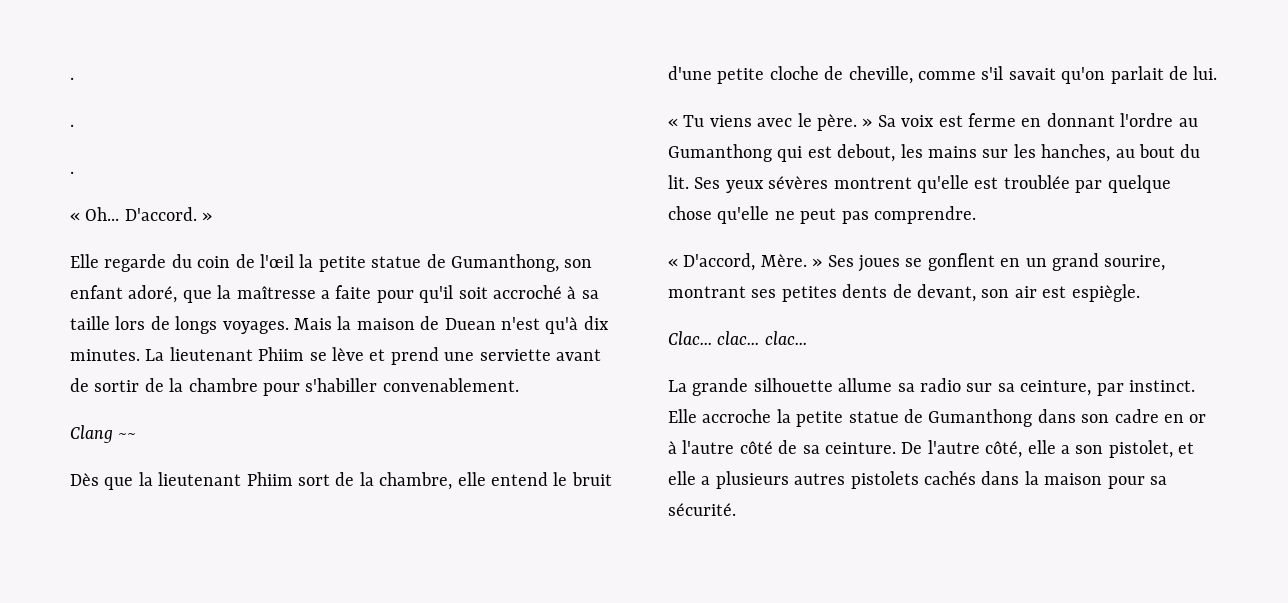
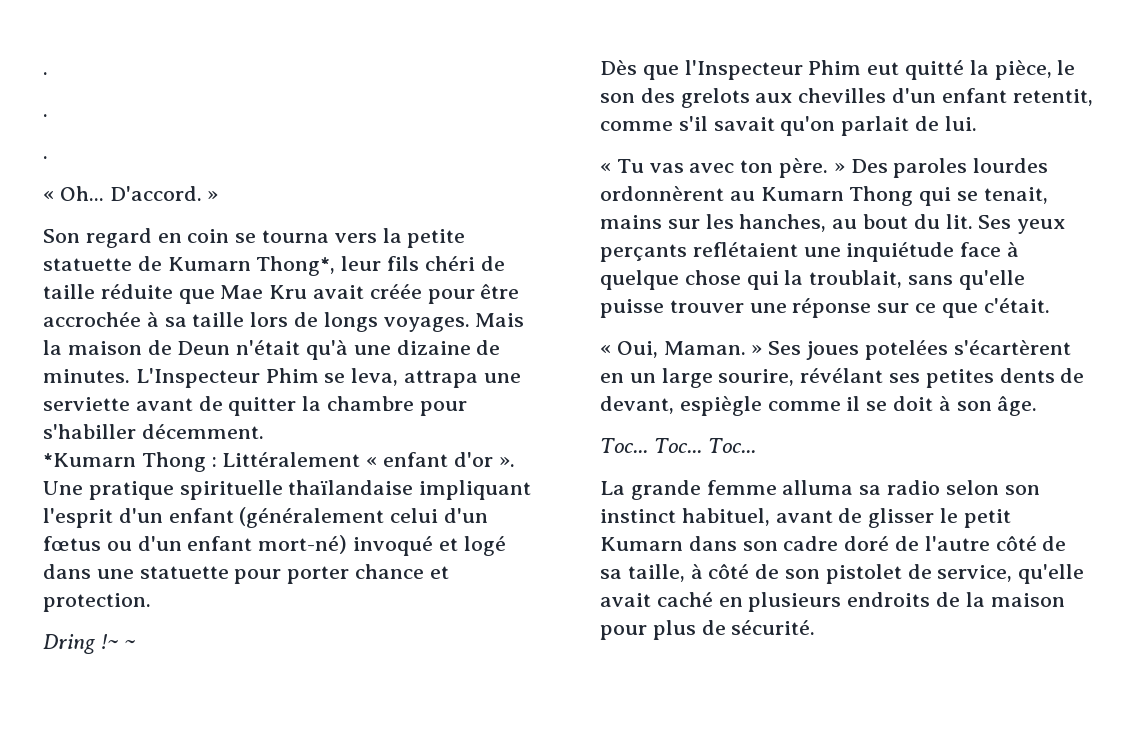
- Elle regarde du coin de l'œil la petite statue de Gumanthong, son enfant adoré, que la maîtresse a faite pour qu'il soit accroché à sa taille lors de longs voyages.
+ Son regard en coin se tourna vers la petite statuette de Kumarn Thong*, leur fils chéri de taille réduite que Mae Kru avait créée pour être accrochée à sa taille lors de longs voyages.
- Mais la maison de Duean n'est qu'à dix minutes. La lieutenant Phiim se lève et prend une serviette avant de sortir de la chambre pour s'habiller convenablement.
- Clang ~~
- Dès que la lieutenant Phiim sort de la chambre, elle entend le bruit d'une petite cloche de cheville, comme s'il savait qu'on parlait de lui.
+ Mais la maison de Deun n'était qu'à une dizaine de minutes. L'Inspecteur Phim se leva, attrapa une serviette avant de quitter la chambre pour s'habiller décemment.
+ *Kumarn Thong : Littéralement « enfant d'or ». Une pratique spirituelle thaïlandaise impliquant l'esprit d'un enfant (généralement celui d'un fœtus ou d'un enfant mort-né) invoqué et logé dans une statuette pour porter chance et protection.
+ Dring !~ ~
+ Dès que l'Inspecteur Phim eut quitté la pièce, le son des grelots aux chevilles d'un enfant retentit, comme s'il savait qu'on parlait de lui.
- « Tu viens avec le père. » Sa voix est ferme en donnant l'ordre au Gumanthong qui est debout, les mains sur les hanches, au bout du lit.
+ « Tu vas avec ton père. » Des paroles lourdes ordonnèrent au Kumarn Thong qui se tenait, mains sur les hanches, au bout du lit.
- Ses yeux sévères montrent qu'elle est troublée par quelque chose qu'elle ne peut pas comprendre.
- « D'accord, Mère. » Ses joues se gonflent en un grand sourire, montrant ses petites dents de devant, son air est espiègle.
- Clac... clac... clac...
- La grande silhouette allume sa radio sur sa ceinture, par instinct. Elle accroche la petite statue de Gumanthong dans son cadre en or à l'autre côté de sa ceinture. De l'autre côté, elle a son pistolet, et elle a plusieurs autres pistolets cachés dans la maison pour sa sécurité.
+ Ses yeux perçants reflétaient une inquiétude face à quelque chose qui la troublait, sans qu'elle puisse trouver une réponse sur ce que c'était.
+ « Oui, Maman. » Ses joues potelées s'écartèrent en un large sourire, révélant ses petites dents de devant, espiègle comme il se doit à son âge.
+ Toc... Toc... Toc...
+ La grande femme alluma sa radio selon son instinct habituel, avant de glisser le petit Kumarn dans son cadre doré de l'autre côté de sa taille, à côté de son pistolet de service, qu'elle avait caché en plusieurs endroits de la maison pour plus de sécurité.

